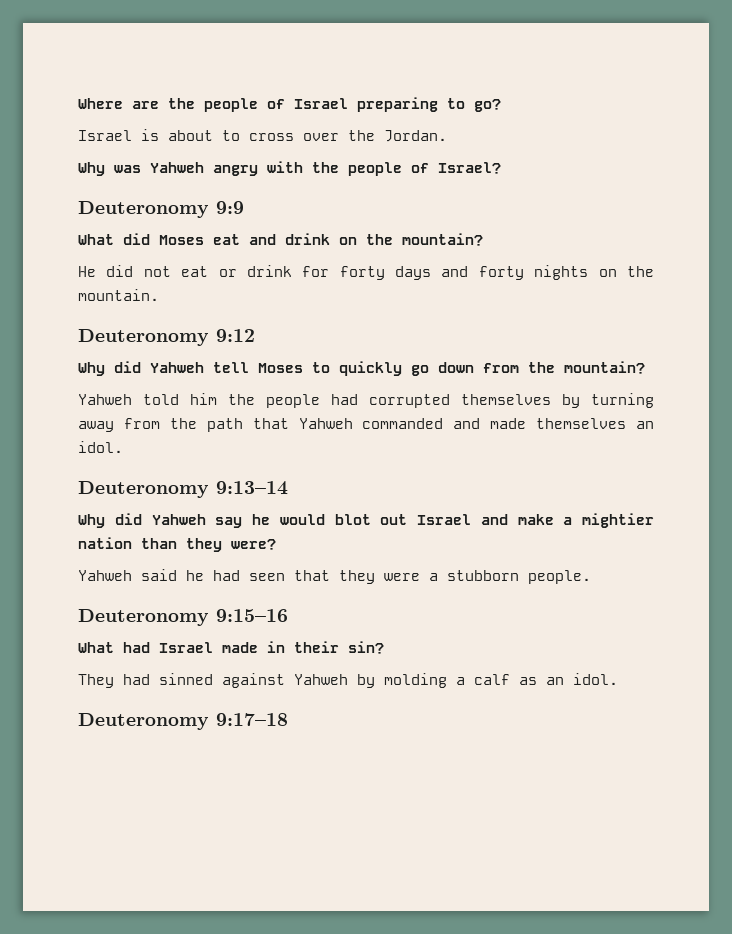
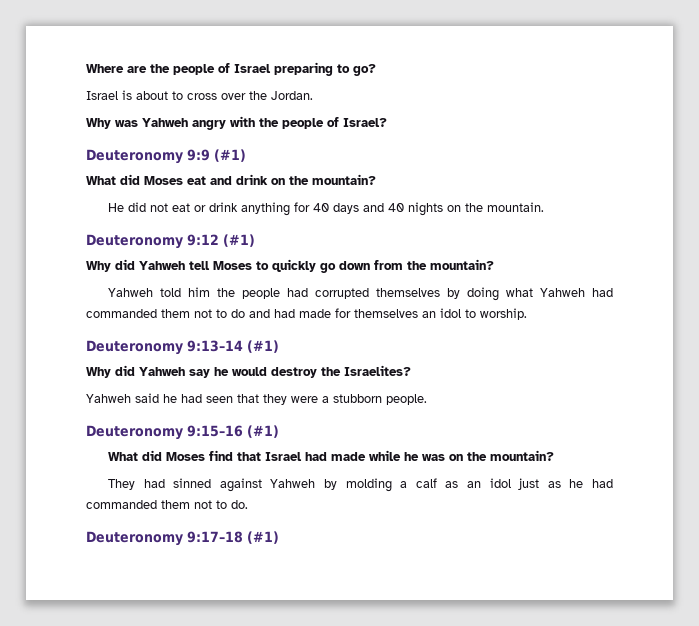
- Deuteronomy 9:9
+ Deuteronomy 9:9 (#1)
- He did not eat or drink for forty days and forty nights on the mountain.
+ He did not eat or drink anything for 40 days and 40 nights on the mountain.
- Deuteronomy 9:12
+ Deuteronomy 9:12 (#1)
- Yahweh told him the people had corrupted themselves by turning away from the path that Yahweh commanded and made themselves an idol.
+ Yahweh told him the people had corrupted themselves by doing what Yahweh had commanded them not to do and had made for themselves an idol to worship.
- Deuteronomy 9:13–14
+ Deuteronomy 9:13–14 (#1)
- Why did Yahweh say he would blot out Israel and make a mightier nation than they were?
+ Why did Yahweh say he would destroy the Israelites?
- Deuteronomy 9:15–16
- What had Israel made in their sin?
+ Deuteronomy 9:15–16 (#1)
+ What did Moses find that Israel had made while he was on the mountain?
- They had sinned against Yahweh by molding a calf as an idol.
+ They had sinned against Yahweh by molding a calf as an idol just as he had commanded them not to do.
- Deuteronomy 9:17–18
+ Deuteronomy 9:17–18 (#1)

